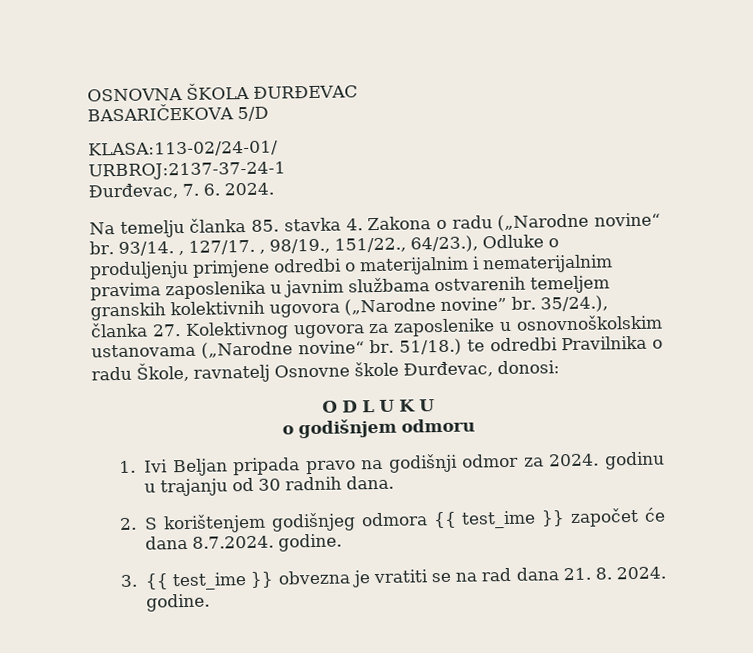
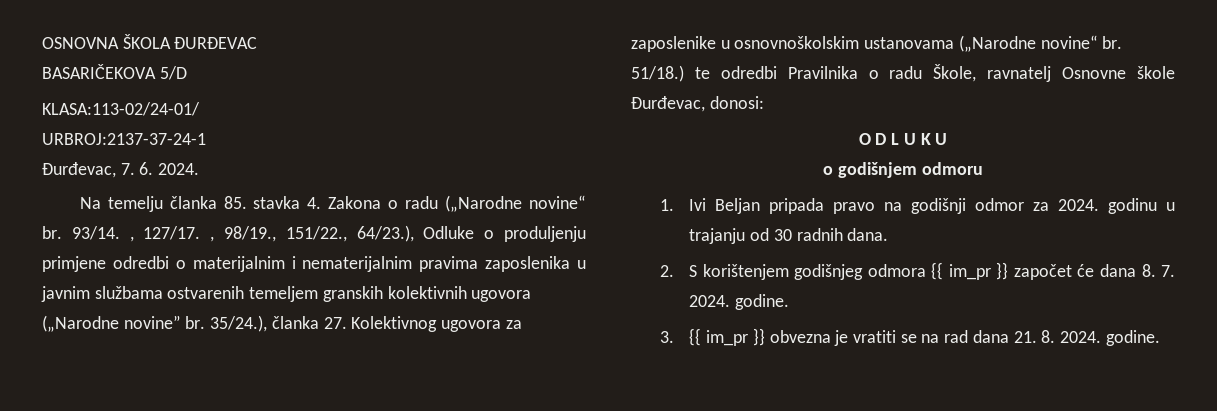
- 2. S korištenjem godišnjeg odmora {{ test_ime }} započet će dana 8.7.2024. godine.
+ 2. S korištenjem godišnjeg odmora {{ im_pr }} započet će dana 8. 7. 2024. godine.
- 3. {{ test_ime }} obvezna je vratiti se na rad dana 21. 8. 2024. godine.
+ 3. {{ im_pr }} obvezna je vratiti se na rad dana 21. 8. 2024. godine.

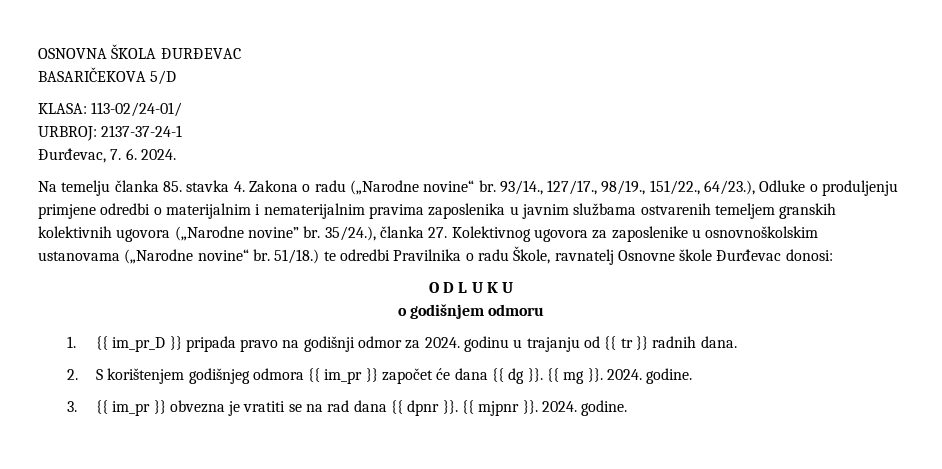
- KLASA:113-02/24-01/
- URBROJ:2137-37-24-1
+ KLASA: 113-02/24-01/
+ URBROJ: 2137-37-24-1
- 93/14. , 127/17. , 98/19., 151/22., 64/23.), Odluke o produljenju primjene odredbi o materijalnim i nematerijalnim pravima zaposlenika u javnim službama ostvarenih temeljem granskih kolektivnih ugovora („Narodne novine” br.
+ 93/14., 127/17., 98/19., 151/22., 64/23.), Odluke o produljenju primjene odredbi o materijalnim i nematerijalnim pravima zaposlenika u javnim službama ostvarenih temeljem granskih kolektivnih ugovora („Narodne novine” br.
- 51/18.) te odredbi Pravilnika o radu Škole, ravnatelj Osnovne škole Đurđevac, donosi:
+ 51/18.) te odredbi Pravilnika o radu Škole, ravnatelj Osnovne škole Đurđevac donosi:
- 1. Ivi Beljan pripada pravo na godišnji odmor za 2024. godinu u trajanju od 30 radnih dana.
+ 1. {{ im_pr_D }} pripada pravo na godišnji odmor za 2024. godinu u trajanju od {{ tr }} radnih dana.
- 2. S korištenjem godišnjeg odmora {{ im_pr }} započet će dana 8. 7. 2024. godine.
+ 2. S korištenjem godišnjeg odmora {{ im_pr }} započet će dana {{ dg }}. {{ mg }}. 2024. godine.
- 3. {{ im_pr }} obvezna je vratiti se na rad dana 21. 8. 2024. godine.
+ 3. {{ im_pr }} obvezna je vratiti se na rad dana {{ dpnr }}. {{ mjpnr }}. 2024. godine.

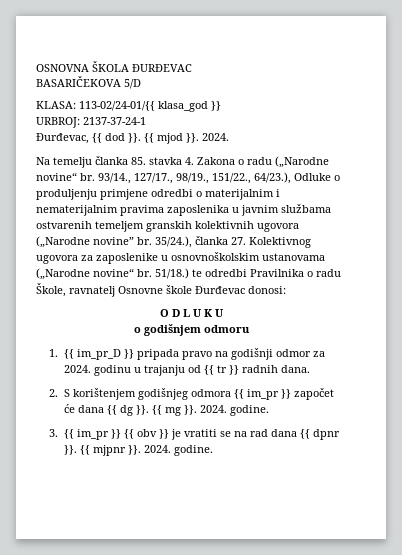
- KLASA: 113-02/24-01/
+ KLASA: 113-02/24-01/{{ klasa_god }}
- Đurđevac, 7. 6. 2024.
+ Đurđevac, {{ dod }}. {{ mjod }}. 2024.
- 3. {{ im_pr }} obvezna je vratiti se na rad dana {{ dpnr }}.
+ 3. {{ im_pr }} {{ obv }} je vratiti se na rad dana {{ dpnr }}.

